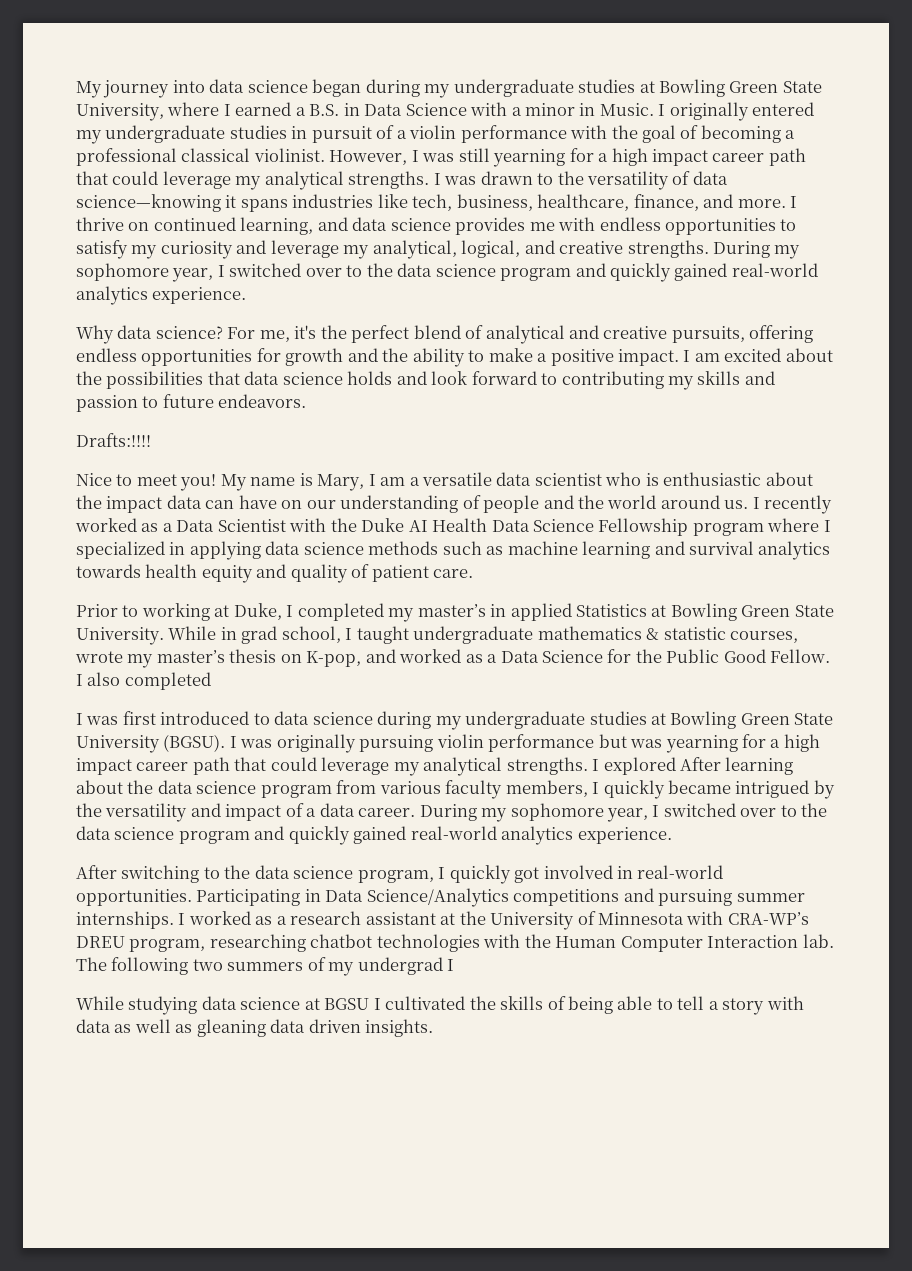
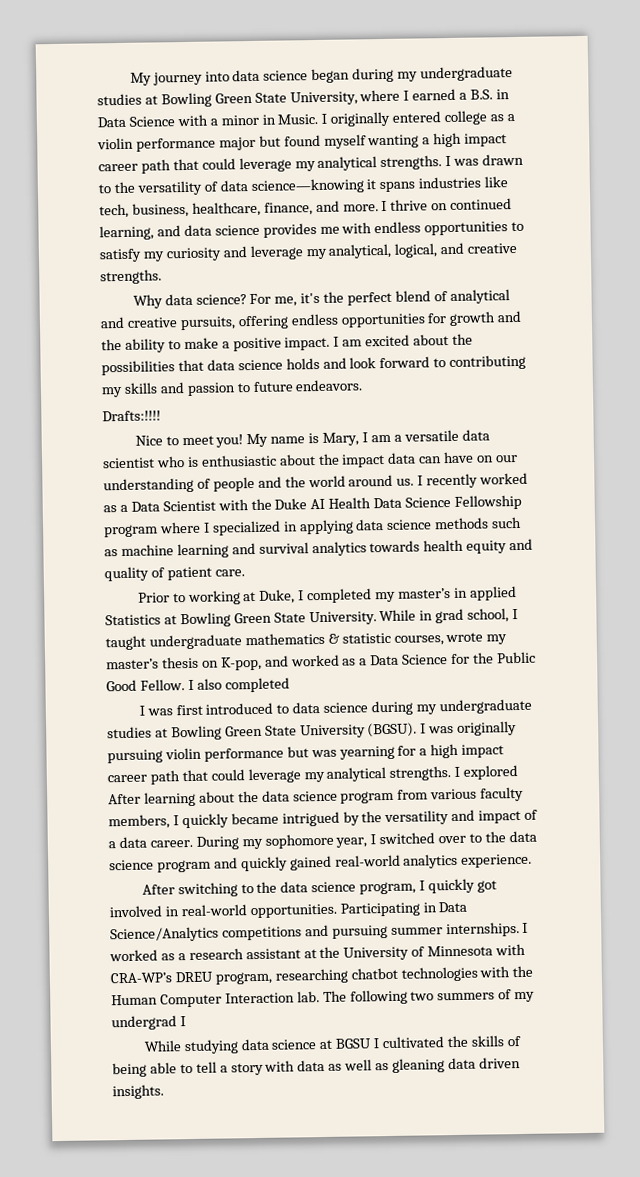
- I originally entered my undergraduate studies in pursuit of a violin performance with the goal of becoming a professional classical violinist. However, I was still yearning for a high impact career path that could leverage my analytical strengths.
+ I originally entered college as a violin performance major but found myself wanting a high impact career path that could leverage my analytical strengths.
- I thrive on continued learning, and data science provides me with endless opportunities to satisfy my curiosity and leverage my analytical, logical, and creative strengths. During my sophomore year, I switched over to the data science program and quickly gained real-world analytics experience.
+ I thrive on continued learning, and data science provides me with endless opportunities to satisfy my curiosity and leverage my analytical, logical, and creative strengths.

